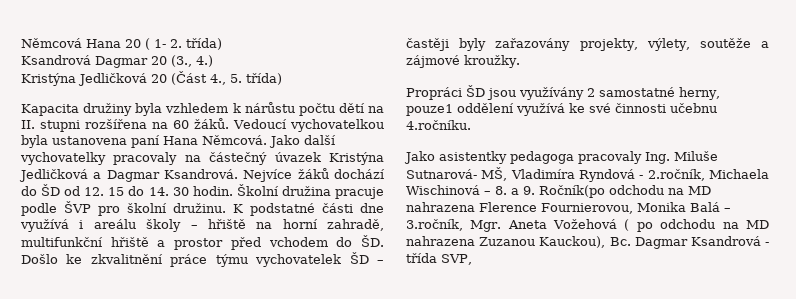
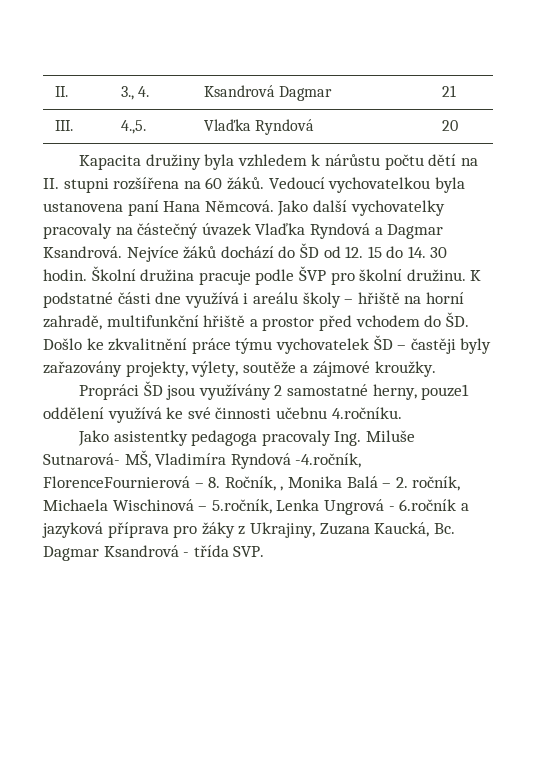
- Němcová Hana 20 ( 1- 2. třída)
- Ksandrová Dagmar 20 (3., 4.)
- Kristýna Jedličková 20 (Část 4., 5. třída)
+ II. | 3., 4. | Ksandrová Dagmar | 21
+ III. | 4.,5. | Vlaďka Ryndová | 20
- Jako další vychovatelky pracovaly na částečný úvazek Kristýna Jedličková a Dagmar Ksandrová.
+ Jako další vychovatelky pracovaly na částečný úvazek Vlaďka Ryndová a Dagmar Ksandrová.
- Jako asistentky pedagoga pracovaly Ing. Miluše Sutnarová- MŠ, Vladimíra Ryndová - 2.ročník, Michaela Wischinová – 8. a 9. Ročník(po odchodu na MD nahrazena Flerence Fournierovou, Monika Balá – 3.ročník, Mgr. Aneta Vožehová ( po odchodu na MD nahrazena Zuzanou Kauckou), Bc. Dagmar Ksandrová - třída SVP,
+ Jako asistentky pedagoga pracovaly Ing. Miluše Sutnarová- MŠ, Vladimíra Ryndová -4.ročník, FlorenceFournierová – 8. Ročník, , Monika Balá – 2. ročník, Michaela Wischinová – 5.ročník, Lenka Ungrová - 6.ročník a jazyková příprava pro žáky z Ukrajiny, Zuzana Kaucká, Bc. Dagmar Ksandrová - třída SVP.

